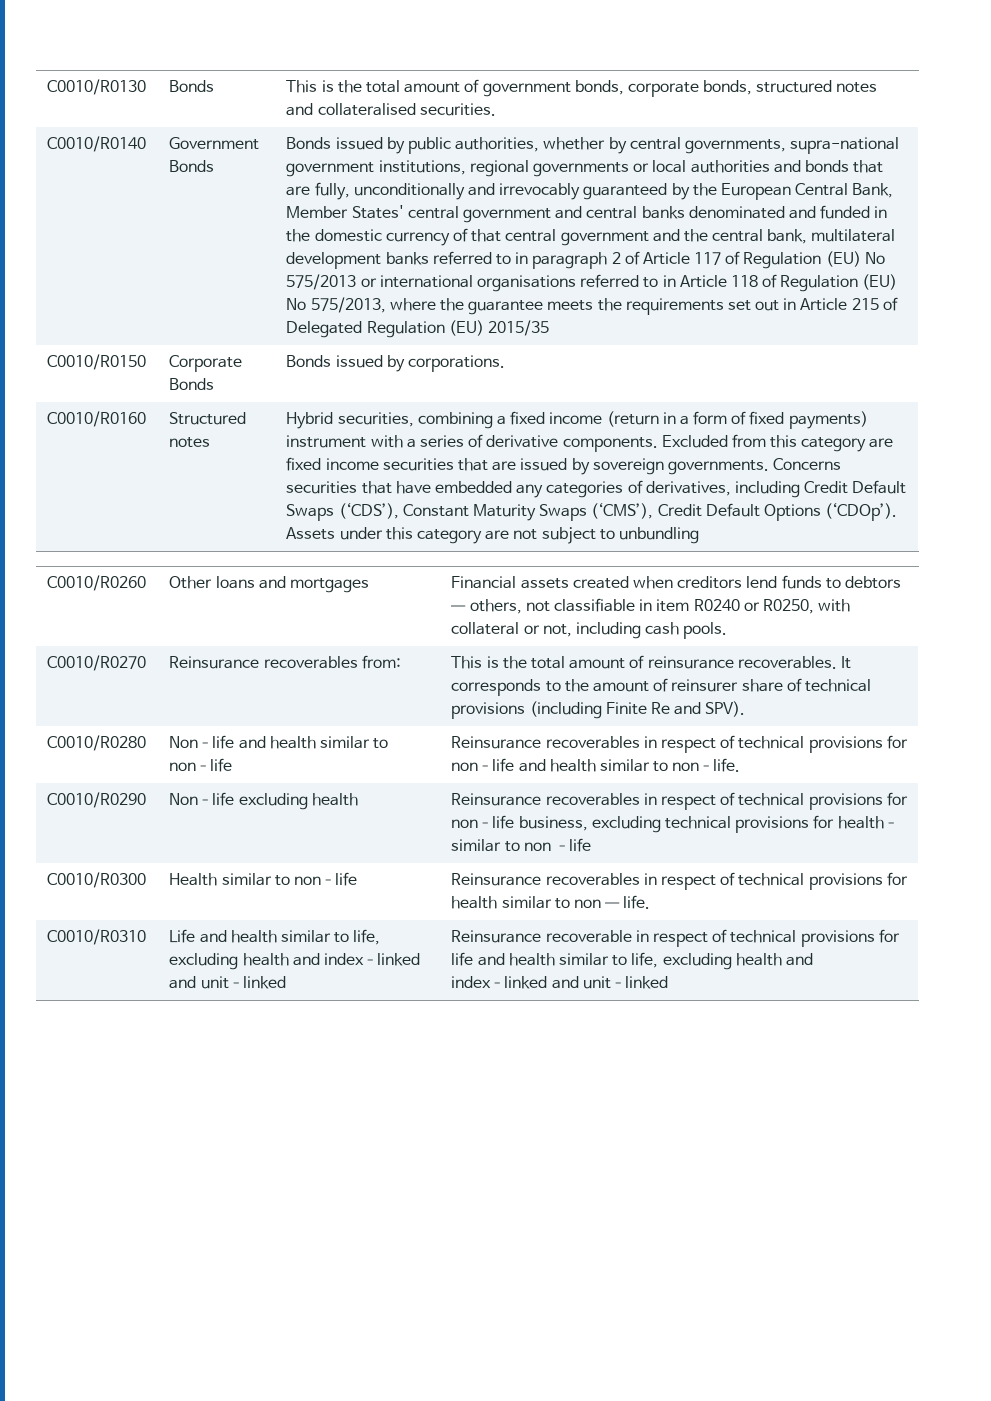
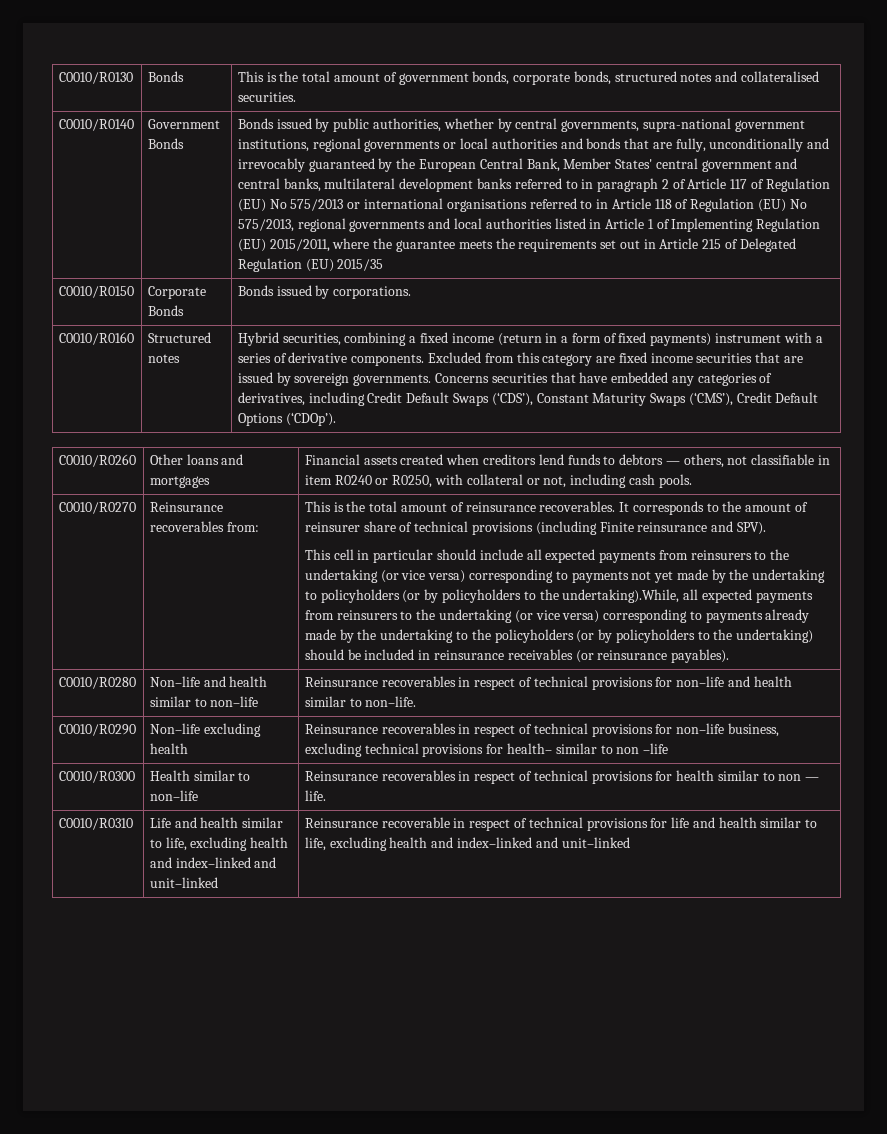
- Bonds issued by public authorities, whether by central governments, supra-national government institutions, regional governments or local authorities and bonds that are fully, unconditionally and irrevocably guaranteed by the European Central Bank, Member States' central government and central banks denominated and funded in the domestic currency of that central government and the central bank, multilateral development banks referred to in paragraph 2 of Article 117 of Regulation (EU) No 575/2013 or international organisations referred to in Article 118 of Regulation (EU) No 575/2013, where the guarantee meets the requirements set out in Article 215 of Delegated Regulation (EU) 2015/35
+ Bonds issued by public authorities, whether by central governments, supra-national government institutions, regional governments or local authorities and bonds that are fully, unconditionally and irrevocably guaranteed by the European Central Bank, Member States' central government and central banks, multilateral development banks referred to in paragraph 2 of Article 117 of Regulation (EU) No 575/2013 or international organisations referred to in Article 118 of Regulation (EU) No 575/2013, regional governments and local authorities listed in Article 1 of Implementing Regulation (EU) 2015/2011, where the guarantee meets the requirements set out in Article 215 of Delegated Regulation (EU) 2015/35
- Assets under this category are not subject to unbundling
- It corresponds to the amount of reinsurer share of technical provisions (including Finite Re and SPV).
+ It corresponds to the amount of reinsurer share of technical provisions (including Finite reinsurance and SPV).
+ This cell in particular should include all expected payments from reinsurers to the undertaking (or vice versa) corresponding to payments not yet made by the undertaking to policyholders (or by policyholders to the undertaking).While, all expected payments from reinsurers to the undertaking (or vice versa) corresponding to payments already made by the undertaking to the policyholders (or by policyholders to the undertaking) should be included in reinsurance receivables (or reinsurance payables).

